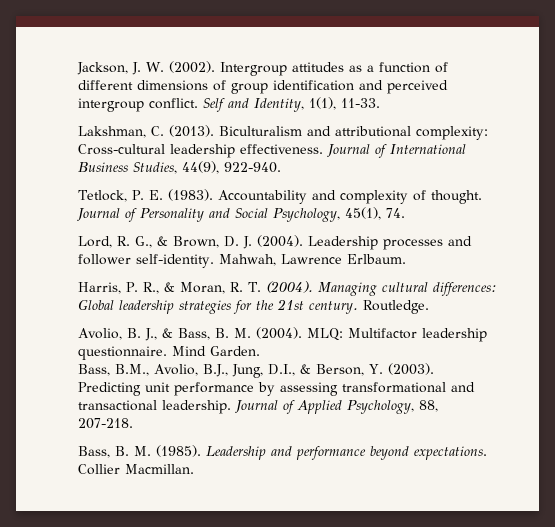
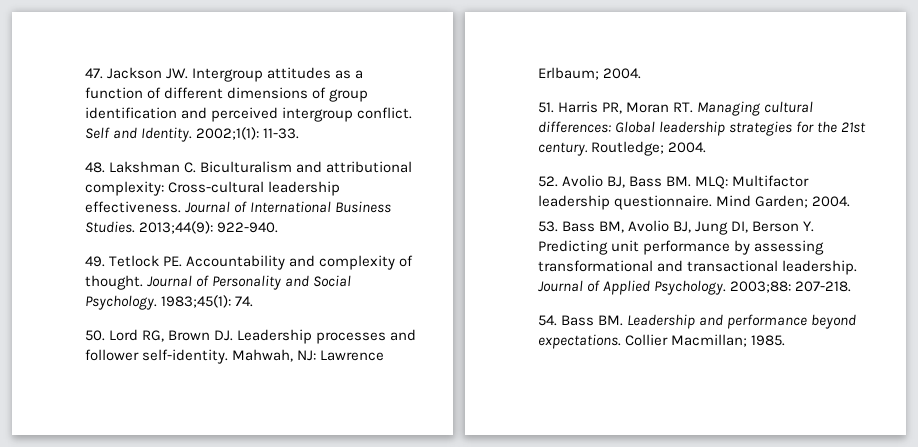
- Jackson, J. W. (2002). Intergroup attitudes as a function of different dimensions of group identification and perceived intergroup conflict.
+ 47. Jackson JW. Intergroup attitudes as a function of different dimensions of group identification and perceived intergroup conflict.
- Self and Identity, 1(1), 11-33.
+ Self and Identity. 2002;1(1): 11-33.
- Lakshman, C. (2013). Biculturalism and attributional complexity: Cross-cultural leadership effectiveness.
+ 48. Lakshman C. Biculturalism and attributional complexity: Cross-cultural leadership effectiveness.
- Journal of International Business Studies, 44(9), 922-940.
+ Journal of International Business Studies. 2013;44(9): 922-940.
- Tetlock, P. E. (1983). Accountability and complexity of thought.
+ 49. Tetlock PE. Accountability and complexity of thought.
- Journal of Personality and Social Psychology, 45(1), 74.
+ Journal of Personality and Social Psychology. 1983;45(1): 74.
- Lord, R. G., & Brown, D. J. (2004). Leadership processes and follower self-identity.
+ 50. Lord RG, Brown DJ. Leadership processes and follower self-identity.
- Mahwah, Lawrence Erlbaum.
- Harris, P. R., & Moran, R. T. (2004). Managing cultural differences: Global leadership strategies for the 21st century.
+ Mahwah, NJ: Lawrence Erlbaum; 2004.
+ 51. Harris PR, Moran RT. Managing cultural differences: Global leadership strategies for the 21st century.
- Routledge.
- Avolio, B. J., & Bass, B. M. (2004). MLQ: Multifactor leadership questionnaire.
+ Routledge; 2004.
+ 52. Avolio BJ, Bass BM. MLQ: Multifactor leadership questionnaire.
- Mind Garden.
- Bass, B.M., Avolio, B.J., Jung, D.I., & Berson, Y. (2003). Predicting unit performance by assessing transformational and transactional leadership.
+ Mind Garden; 2004.
+ 53. Bass BM, Avolio BJ, Jung DI, Berson Y. Predicting unit performance by assessing transformational and transactional leadership.
- Journal of Applied Psychology, 88, 207-218.
+ Journal of Applied Psychology. 2003;88: 207-218.
- Bass, B. M. (1985). Leadership and performance beyond expectations.
+ 54. Bass BM. Leadership and performance beyond expectations.
- Collier Macmillan.
+ Collier Macmillan; 1985.

